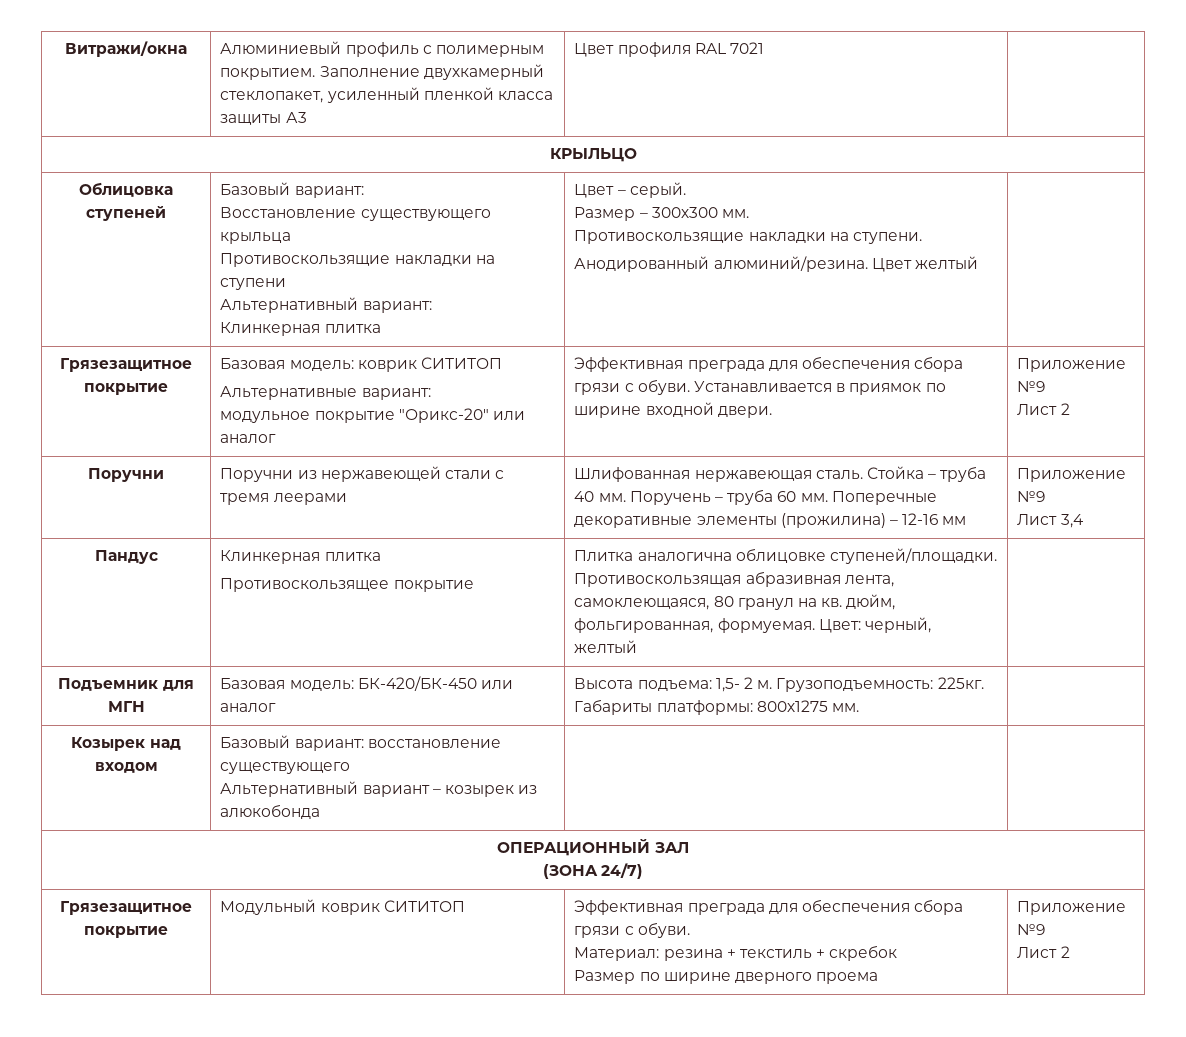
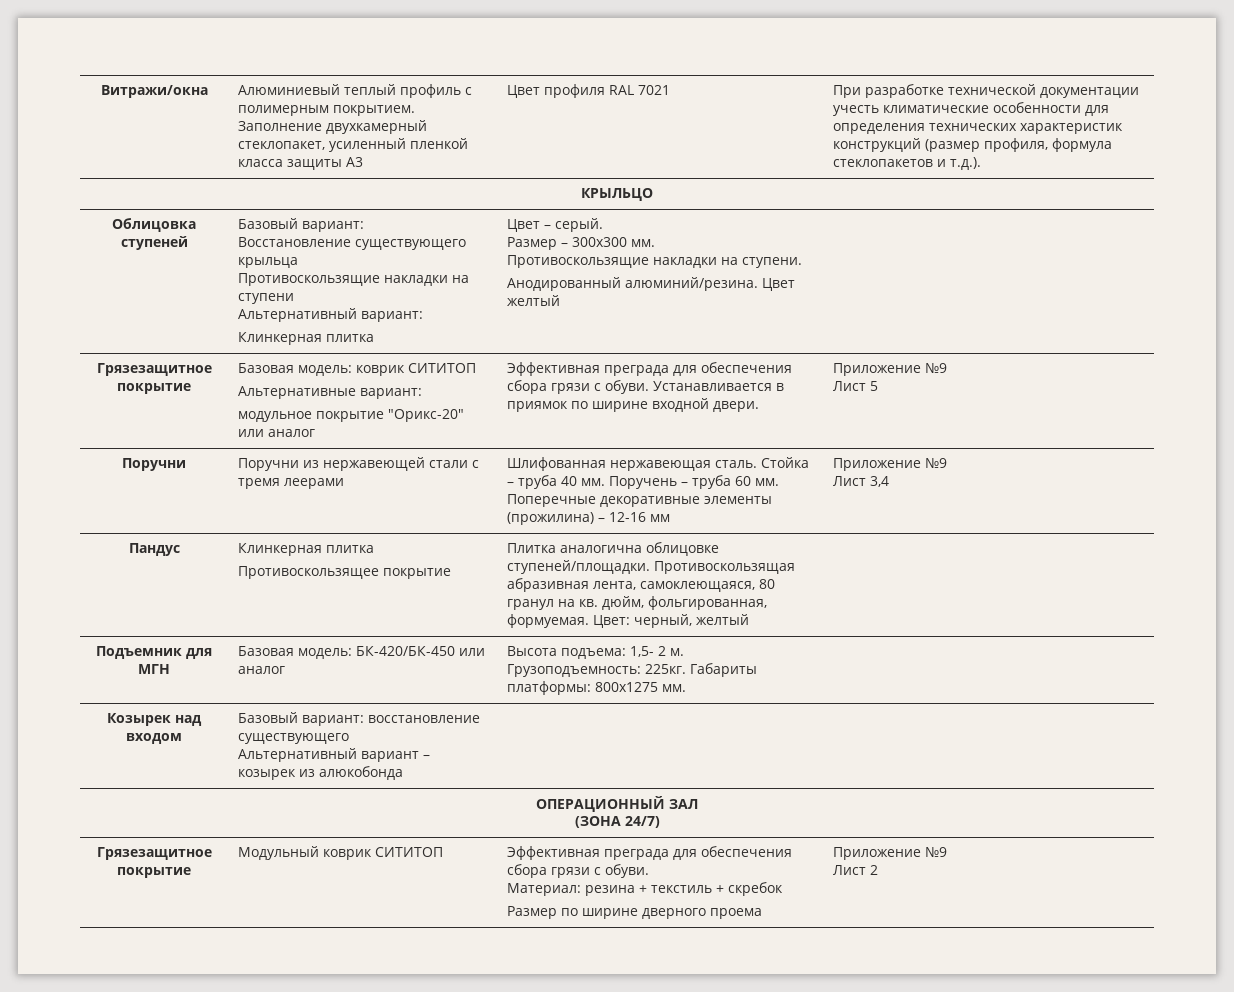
- Витражи/окна | Алюминиевый профиль с полимерным покрытием. Заполнение двухкамерный стеклопакет, усиленный пленкой класса защиты А3 | Цвет профиля RAL 7021 |
+ Витражи/окна | Алюминиевый теплый профиль с полимерным покрытием. Заполнение двухкамерный стеклопакет, усиленный пленкой класса защиты А3 | Цвет профиля RAL 7021 | При разработке технической документации учесть климатические особенности для определения технических характеристик конструкций (размер профиля, формула стеклопакетов и т.д.).
  Грязезащитное покрытие | Базовая модель: коврик СИТИТОП
  Альтернативные вариант:
  модульное покрытие "Орикс-20" или аналог | Эффективная преграда для обеспечения сбора грязи с обуви. Устанавливается в приямок по ширине входной двери. | Приложение №9
- Лист 2
+ Лист 5

